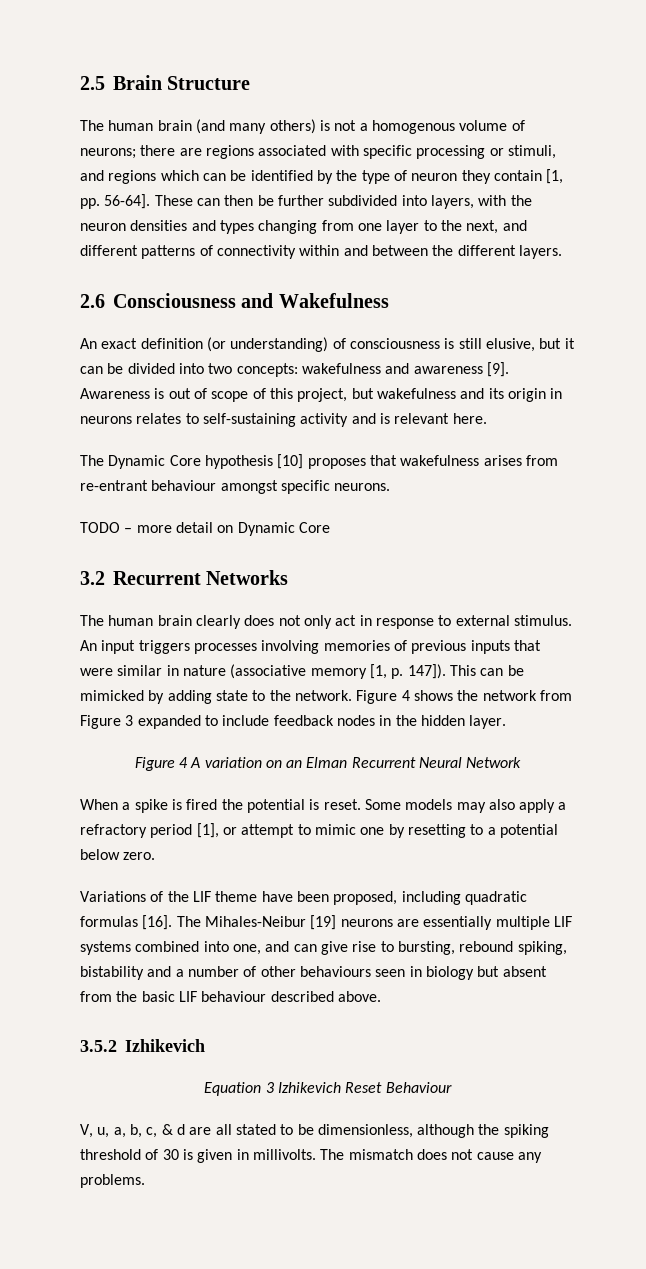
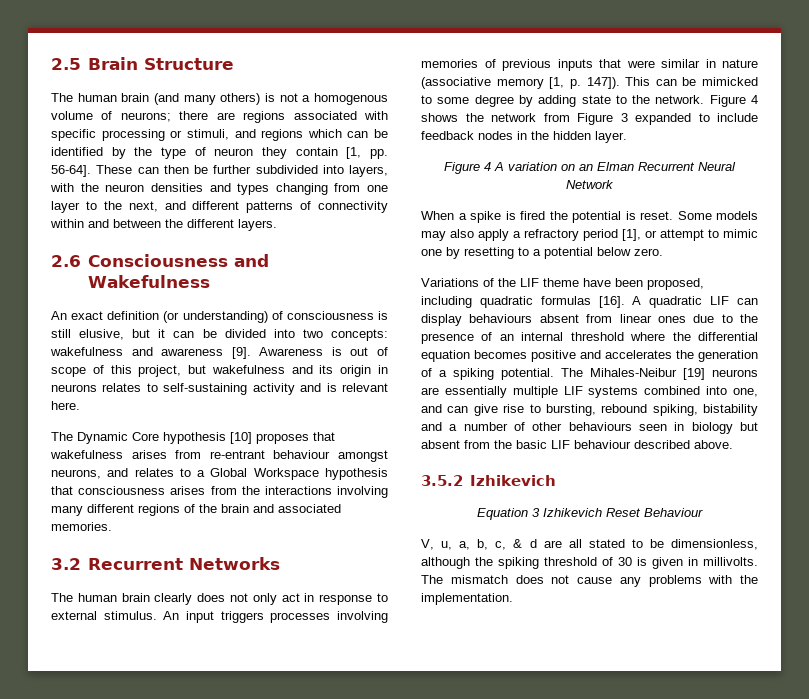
- The Dynamic Core hypothesis [10] proposes that wakefulness arises from re-entrant behaviour amongst specific neurons.
- TODO – more detail on Dynamic Core
+ The Dynamic Core hypothesis [10] proposes that wakefulness arises from re-entrant behaviour amongst neurons, and relates to a Global Workspace hypothesis that consciousness arises from the interactions involving many different regions of the brain and associated memories.
- This can be mimicked by adding state to the network.
+ This can be mimicked to some degree by adding state to the network.
+ A quadratic LIF can display behaviours absent from linear ones due to the presence of an internal threshold where the differential equation becomes positive and accelerates the generation of a spiking potential.
- The mismatch does not cause any problems.
+ The mismatch does not cause any problems with the implementation.

